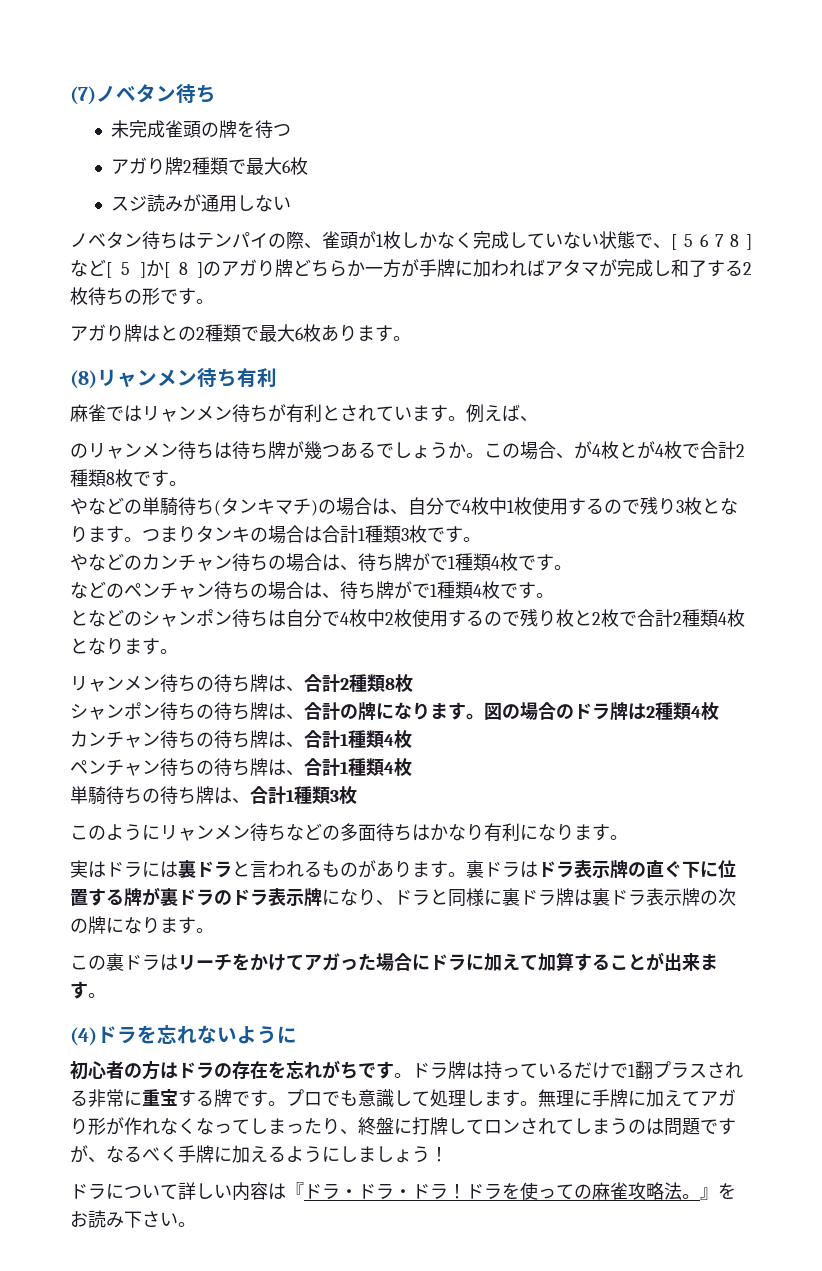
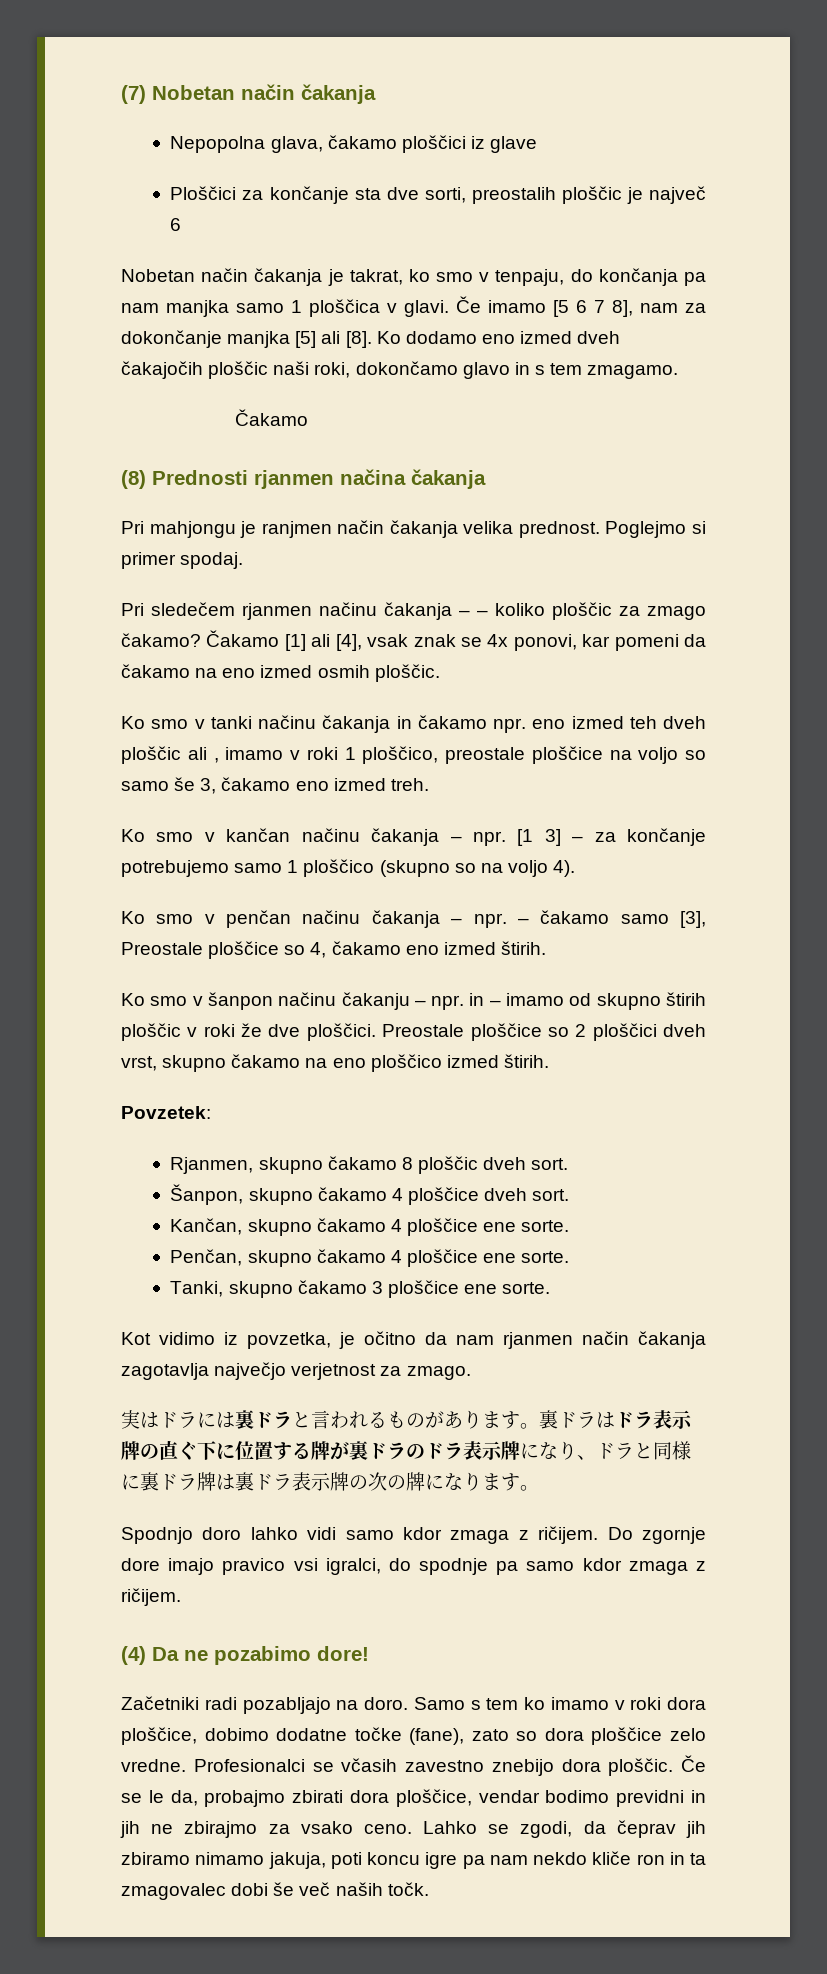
- (7)ノベタン待ち
- 未完成雀頭の牌を待つ
- アガり牌2種類で最大6枚
- スジ読みが通用しない
- ノベタン待ちはテンパイの際、雀頭が1枚しかなく完成していない状態で、[ 5 6 7 8 ]など[ 5 ]か[ 8 ]のアガり牌どちらか一方が手牌に加わればアタマが完成し和了する2枚待ちの形です。
- アガり牌はとの2種類で最大6枚あります。
- (8)リャンメン待ち有利
- 麻雀ではリャンメン待ちが有利とされています。例えば、
- のリャンメン待ちは待ち牌が幾つあるでしょうか。この場合、が4枚とが4枚で合計2種類8枚です。
- やなどの単騎待ち(タンキマチ)の場合は、自分で4枚中1枚使用するので残り3枚となります。つまりタンキの場合は合計1種類3枚です。
- やなどのカンチャン待ちの場合は、待ち牌がで1種類4枚です。
- などのペンチャン待ちの場合は、待ち牌がで1種類4枚です。
- となどのシャンポン待ちは自分で4枚中2枚使用するので残り枚と2枚で合計2種類4枚となります。
- リャンメン待ちの待ち牌は、合計2種類8枚
- シャンポン待ちの待ち牌は、合計の牌になります。図の場合のドラ牌は2種類4枚
- カンチャン待ちの待ち牌は、合計1種類4枚
- ペンチャン待ちの待ち牌は、合計1種類4枚
- 単騎待ちの待ち牌は、合計1種類3枚
- このようにリャンメン待ちなどの多面待ちはかなり有利になります。
+ (7) Nobetan način čakanja
+ Nepopolna glava, čakamo ploščici iz glave
+ Ploščici za končanje sta dve sorti, preostalih ploščic je največ 6
+ Nobetan način čakanja je takrat, ko smo v tenpaju, do končanja pa nam manjka samo 1 ploščica v glavi. Če imamo [5 6 7 8], nam za dokončanje manjka [5] ali [8]. Ko dodamo eno izmed dveh čakajočih ploščic naši roki, dokončamo glavo in s tem zmagamo.
+ Čakamo
+ (8) Prednosti rjanmen načina čakanja
+ Pri mahjongu je ranjmen način čakanja velika prednost. Poglejmo si primer spodaj.
+ Pri sledečem rjanmen načinu čakanja – – koliko ploščic za zmago čakamo? Čakamo [1] ali [4], vsak znak se 4x ponovi, kar pomeni da čakamo na eno izmed osmih ploščic.
+ Ko smo v tanki načinu čakanja in čakamo npr. eno izmed teh dveh ploščic ali , imamo v roki 1 ploščico, preostale ploščice na voljo so samo še 3, čakamo eno izmed treh.
+ Ko smo v kančan načinu čakanja – npr. [1 3] – za končanje potrebujemo samo 1 ploščico (skupno so na voljo 4).
+ Ko smo v penčan načinu čakanja – npr. – čakamo samo [3], Preostale ploščice so 4, čakamo eno izmed štirih.
+ Ko smo v šanpon načinu čakanju – npr. in – imamo od skupno štirih ploščic v roki že dve ploščici. Preostale ploščice so 2 ploščici dveh vrst, skupno čakamo na eno ploščico izmed štirih.
+ Povzetek:
+ Rjanmen, skupno čakamo 8 ploščic dveh sort.
+ Šanpon, skupno čakamo 4 ploščice dveh sort.
+ Kančan, skupno čakamo 4 ploščice ene sorte.
+ Penčan, skupno čakamo 4 ploščice ene sorte.
+ Tanki, skupno čakamo 3 ploščice ene sorte.
+ Kot vidimo iz povzetka, je očitno da nam rjanmen način čakanja zagotavlja največjo verjetnost za zmago.
- この裏ドラはリーチをかけてアガった場合にドラに加えて加算することが出来ます。
- (4)ドラを忘れないように
- 初心者の方はドラの存在を忘れがちです。ドラ牌は持っているだけで1翻プラスされる非常に重宝する牌です。プロでも意識して処理します。無理に手牌に加えてアガり形が作れなくなってしまったり、終盤に打牌してロンされてしまうのは問題ですが、なるべく手牌に加えるようにしましょう！
- ドラについて詳しい内容は『ドラ・ドラ・ドラ！ドラを使っての麻雀攻略法。』をお読み下さい。
+ Spodnjo doro lahko vidi samo kdor zmaga z ričijem. Do zgornje dore imajo pravico vsi igralci, do spodnje pa samo kdor zmaga z ričijem.
+ (4) Da ne pozabimo dore!
+ Začetniki radi pozabljajo na doro. Samo s tem ko imamo v roki dora ploščice, dobimo dodatne točke (fane), zato so dora ploščice zelo vredne. Profesionalci se včasih zavestno znebijo dora ploščic. Če se le da, probajmo zbirati dora ploščice, vendar bodimo previdni in jih ne zbirajmo za vsako ceno. Lahko se zgodi, da čeprav jih zbiramo nimamo jakuja, poti koncu igre pa nam nekdo kliče ron in ta zmagovalec dobi še več naših točk.

